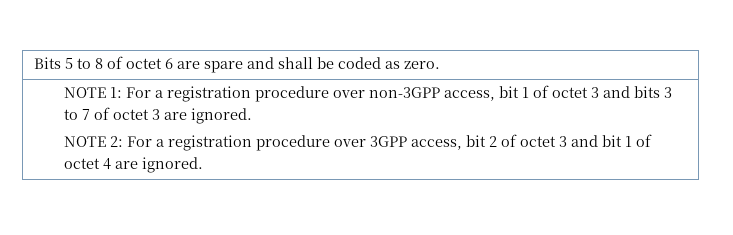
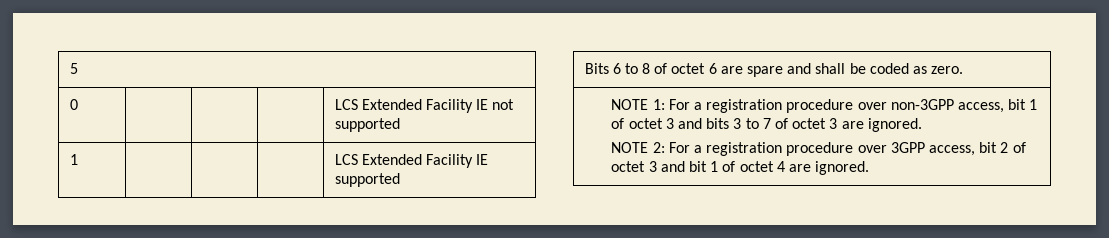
- Bits 5 to 8 of octet 6 are spare and shall be coded as zero.
+ 5
+ 0 | | | | LCS Extended Facility IE not supported
+ 1 | | | | LCS Extended Facility IE supported
+ Bits 6 to 8 of octet 6 are spare and shall be coded as zero.

